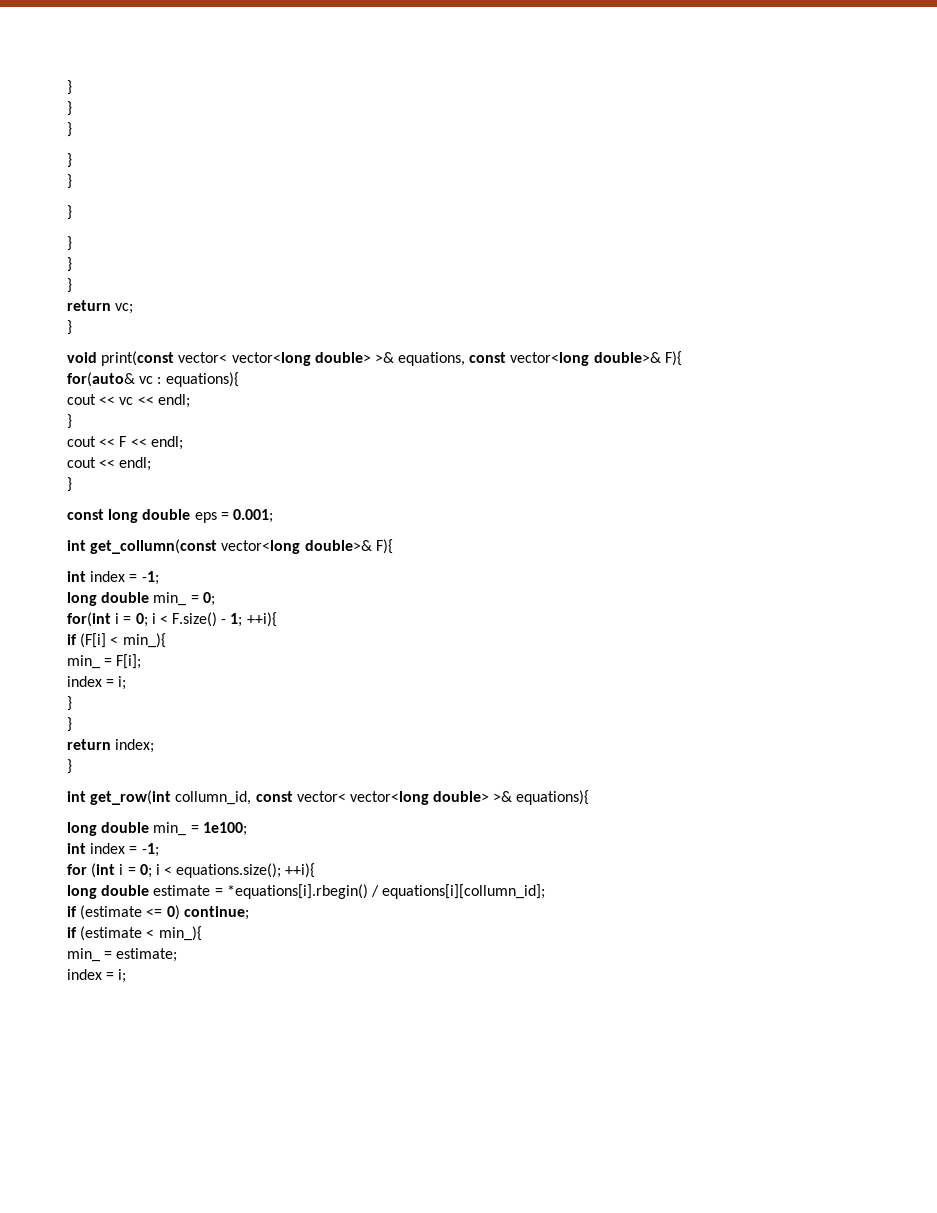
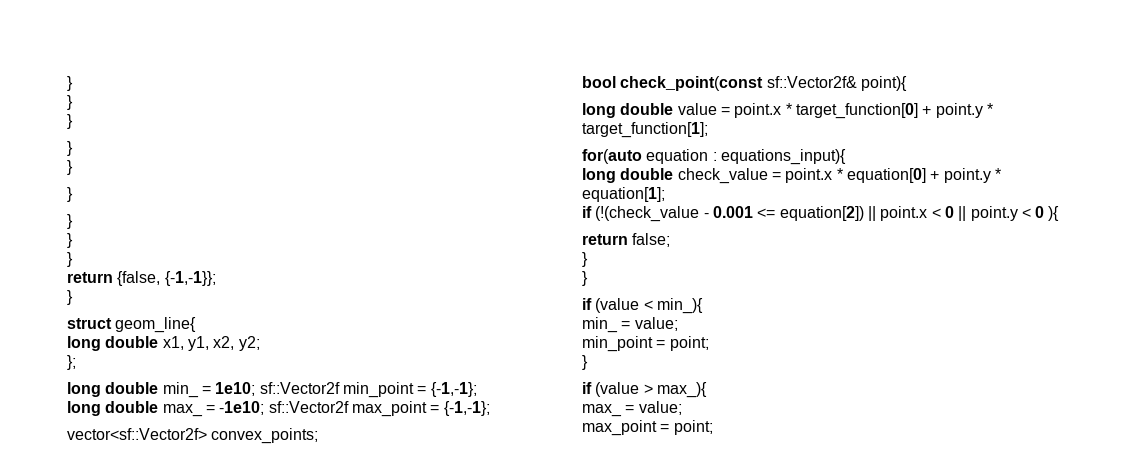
- return vc;
+ return {false, {-1,-1}};
  }
- void print(const vector< vector<long double> >& equations, const vector<long double>& F){
- for(auto& vc : equations){
- cout << vc << endl;
- }
- cout << F << endl;
- cout << endl;
- }
- const long double eps = 0.001;
- int get_collumn(const vector<long double>& F){
- int index = -1;
- long double min_ = 0;
- for(int i = 0; i < F.size() - 1; ++i){
- if (F[i] < min_){
- min_ = F[i];
- index = i;
+ struct geom_line{
+ long double x1, y1, x2, y2;
+ };
+ long double min_ = 1e10; sf::Vector2f min_point = {-1,-1};
+ long double max_ = -1e10; sf::Vector2f max_point = {-1,-1};
+ vector<sf::Vector2f> convex_points;
+ bool check_point(const sf::Vector2f& point){
+ long double value = point.x * target_function[0] + point.y * target_function[1];
+ for(auto equation : equations_input){
+ long double check_value = point.x * equation[0] + point.y * equation[1];
+ if (!(check_value - 0.001 <= equation[2]) || point.x < 0 || point.y < 0 ){
+ return false;
  }
  }
- return index;
+ if (value < min_){
+ min_ = value;
+ min_point = point;
  }
- int get_row(int collumn_id, const vector< vector<long double> >& equations){
- long double min_ = 1e100;
- int index = -1;
- for (int i = 0; i < equations.size(); ++i){
- long double estimate = *equations[i].rbegin() / equations[i][collumn_id];
- if (estimate <= 0) continue;
- if (estimate < min_){
- min_ = estimate;
- index = i;
+ if (value > max_){
+ max_ = value;
+ max_point = point;

